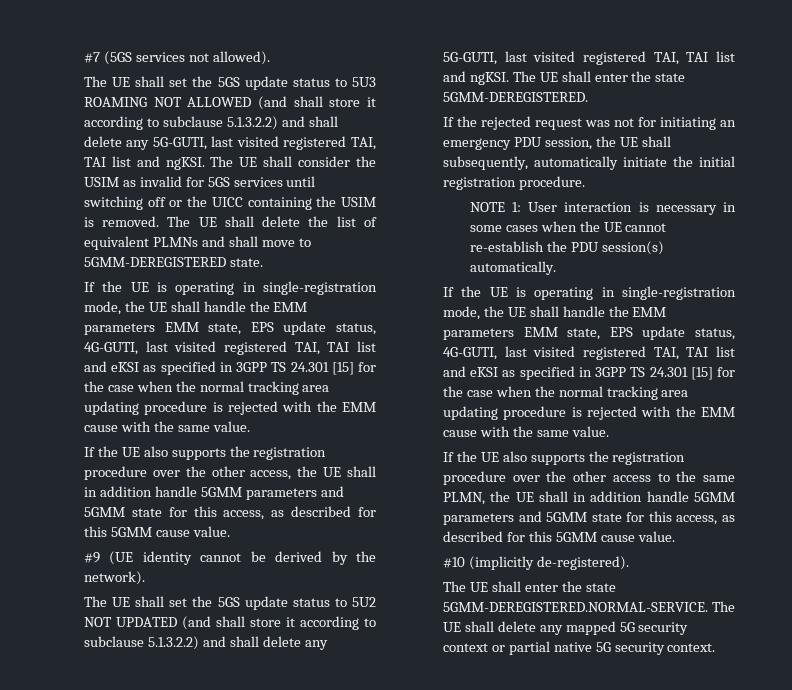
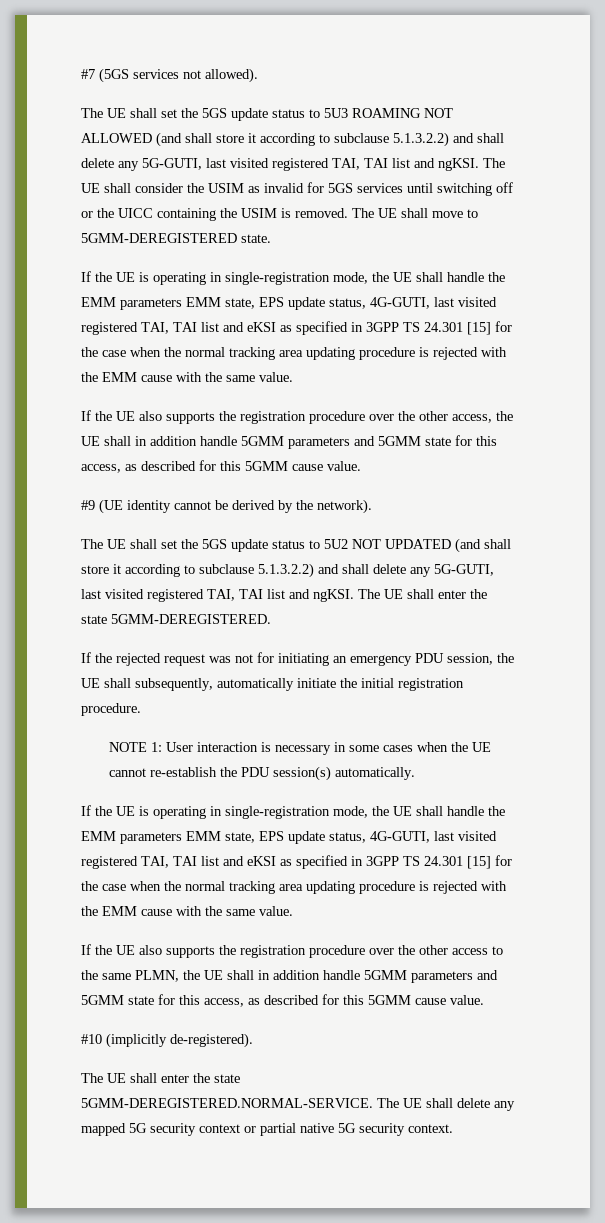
- The UE shall delete the list of equivalent PLMNs and shall move to 5GMM-DEREGISTERED state.
+ The UE shall move to 5GMM-DEREGISTERED state.

